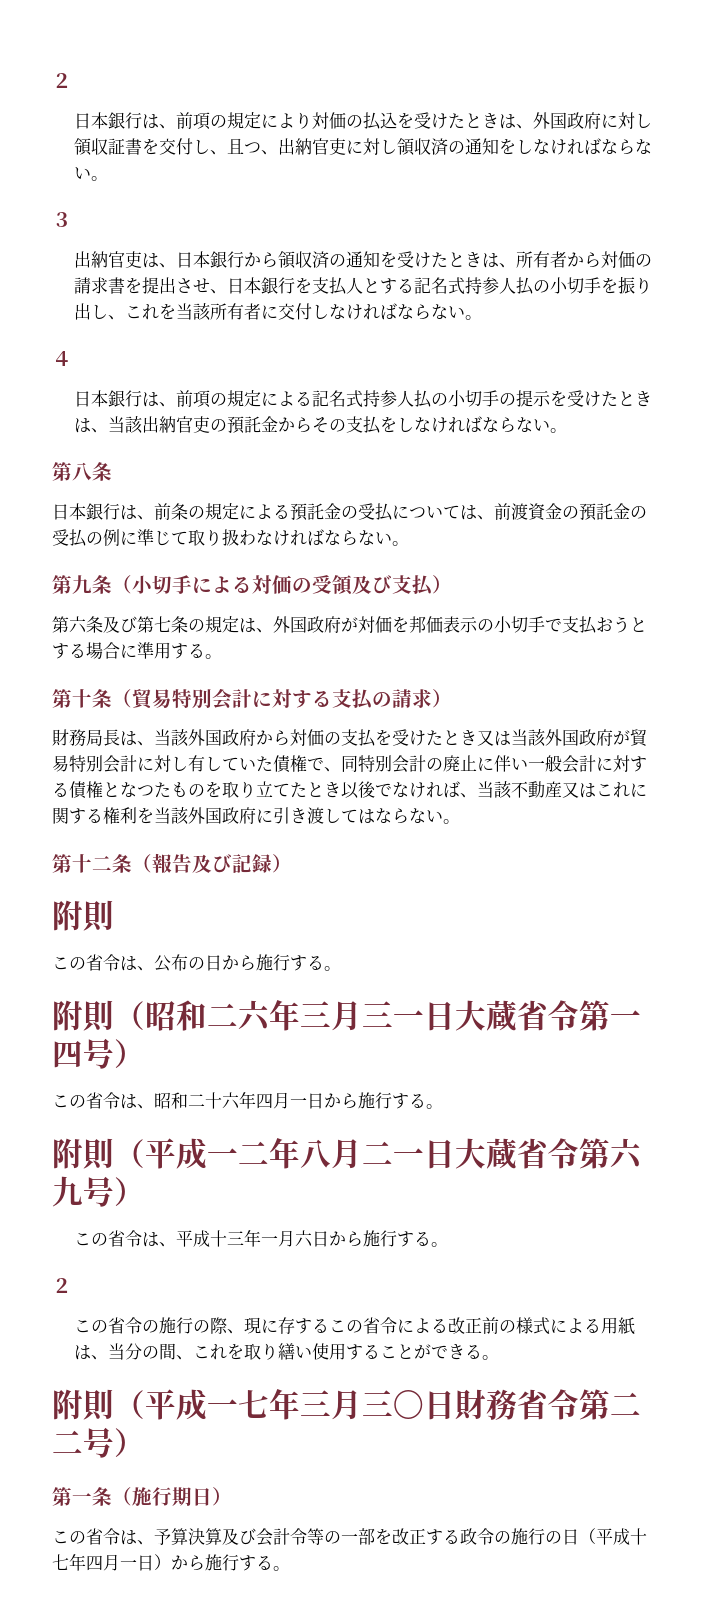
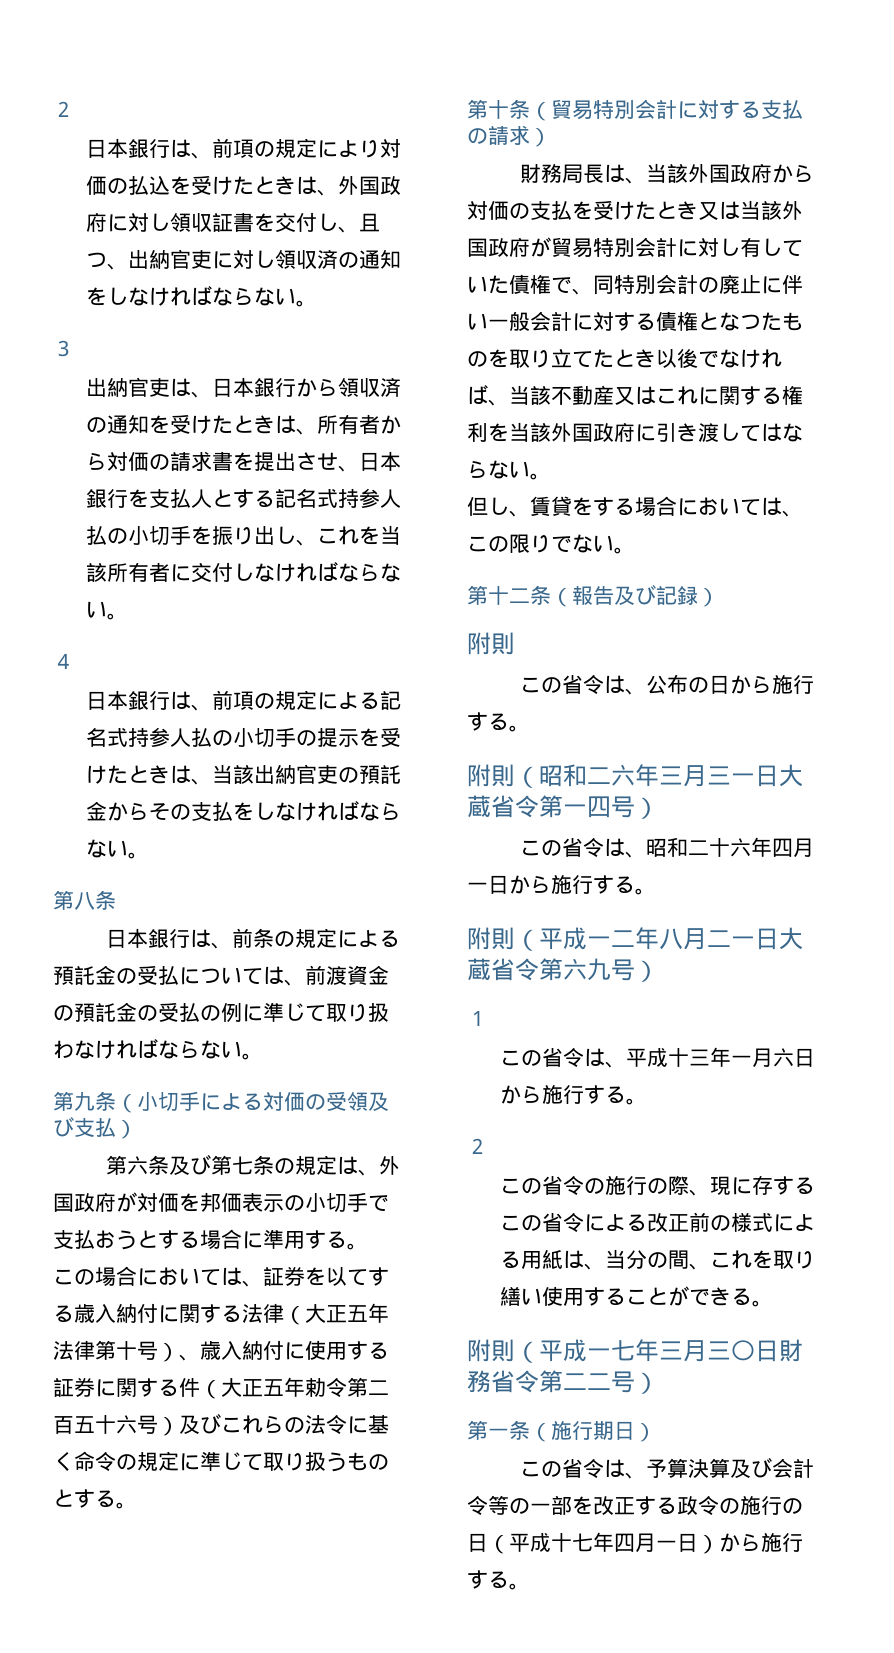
+ この場合においては、証券を以てする歳入納付に関する法律（大正五年法律第十号）、歳入納付に使用する証券に関する件（大正五年勅令第二百五十六号）及びこれらの法令に基く命令の規定に準じて取り扱うものとする。
+ 但し、賃貸をする場合においては、この限りでない。
+ １

